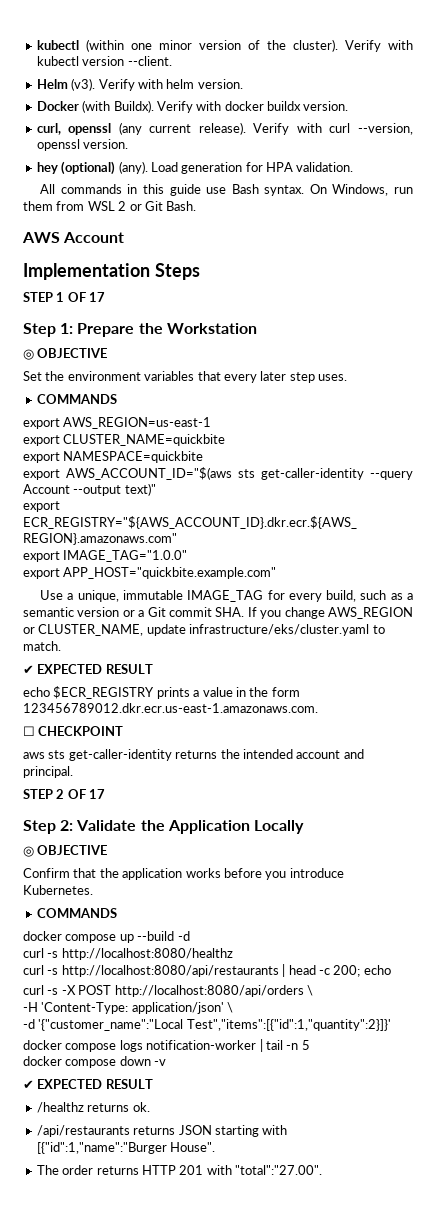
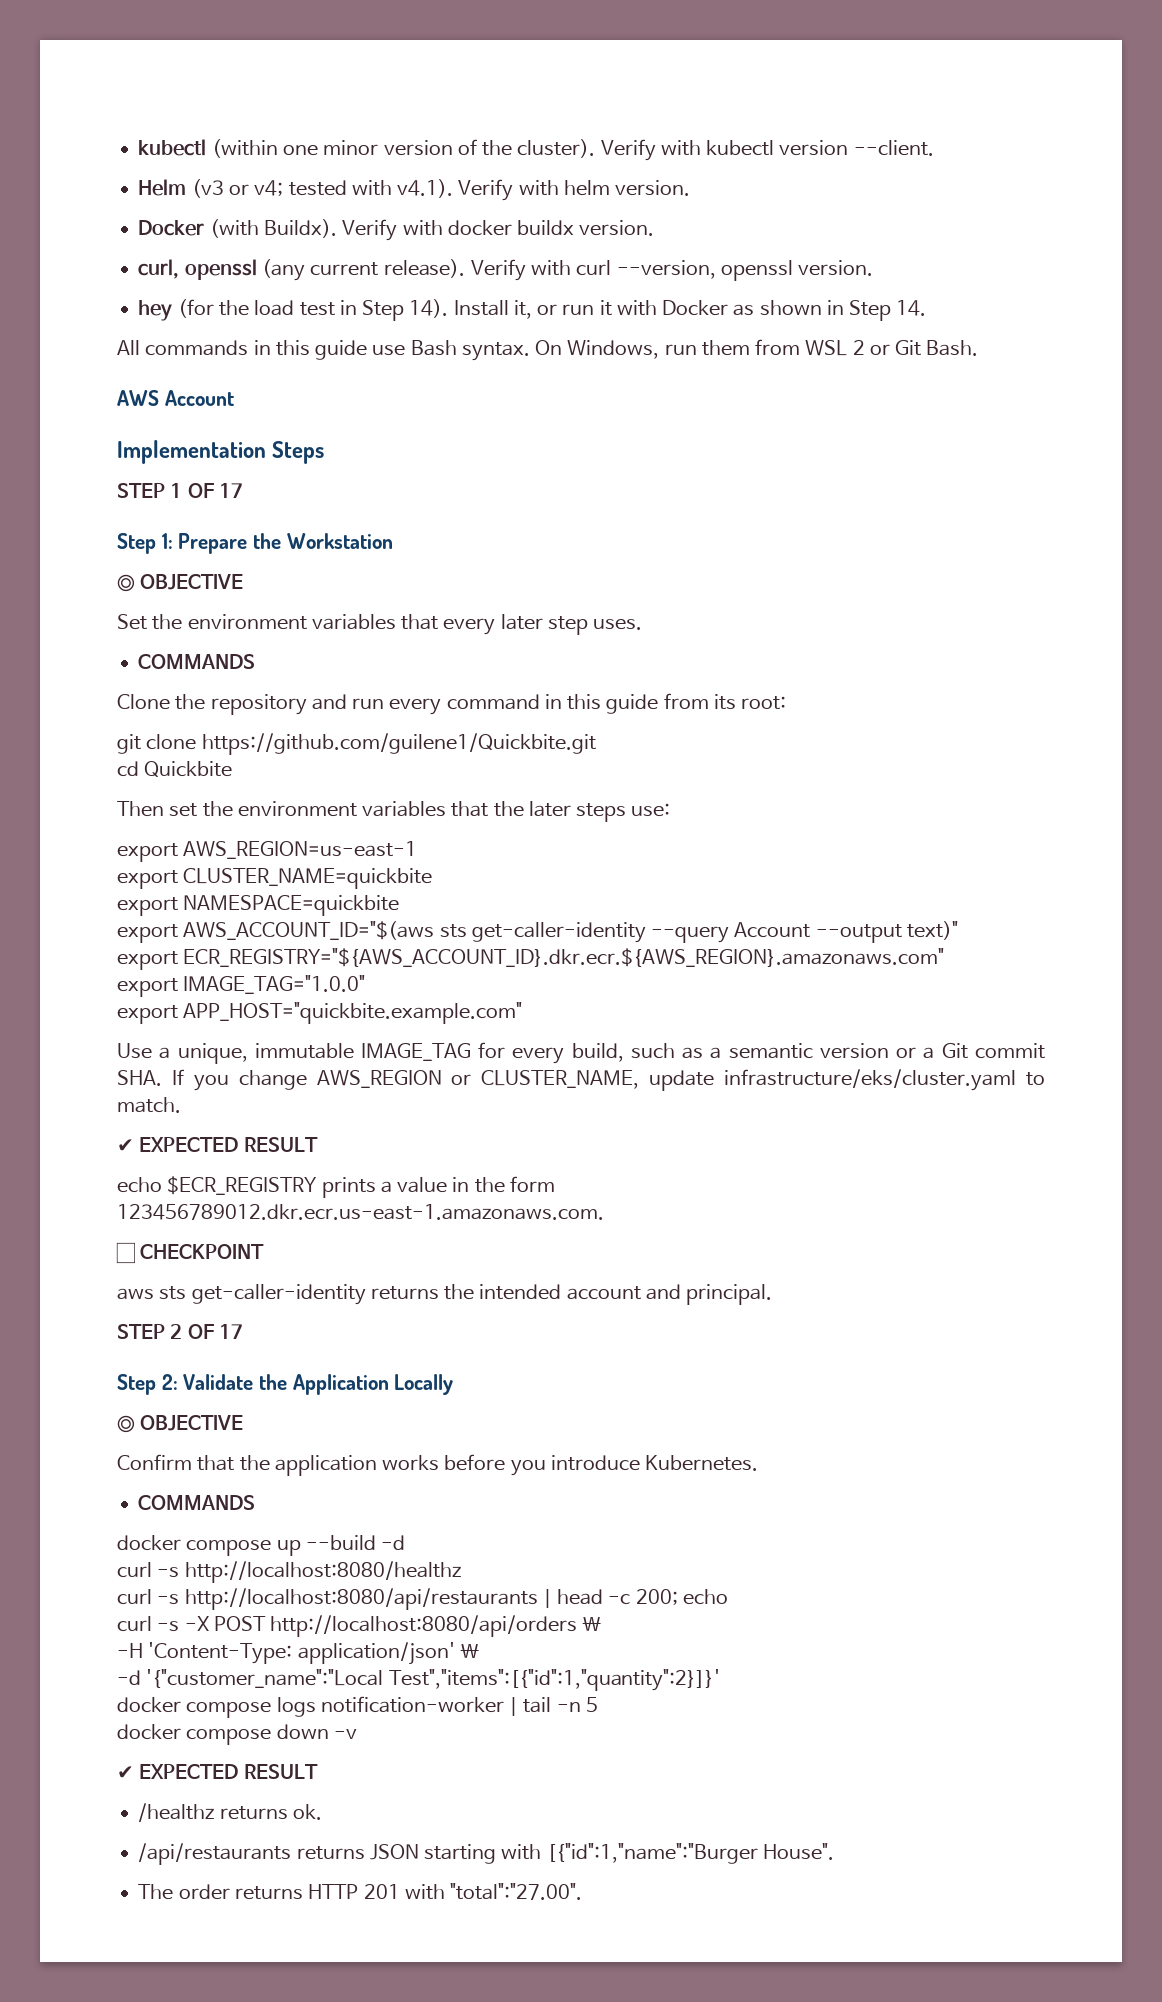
- Helm (v3). Verify with helm version.
+ Helm (v3 or v4; tested with v4.1). Verify with helm version.
- hey (optional) (any). Load generation for HPA validation.
+ hey (for the load test in Step 14). Install it, or run it with Docker as shown in Step 14.
+ Clone the repository and run every command in this guide from its root:
+ git clone https://github.com/guilene1/Quickbite.git
+ cd Quickbite
+ Then set the environment variables that the later steps use:

